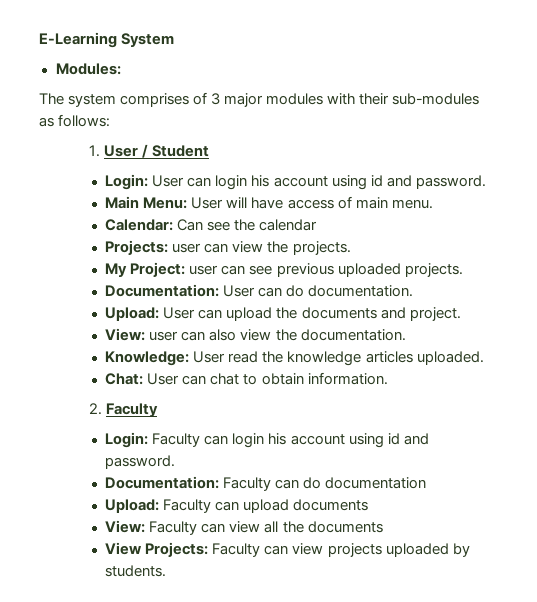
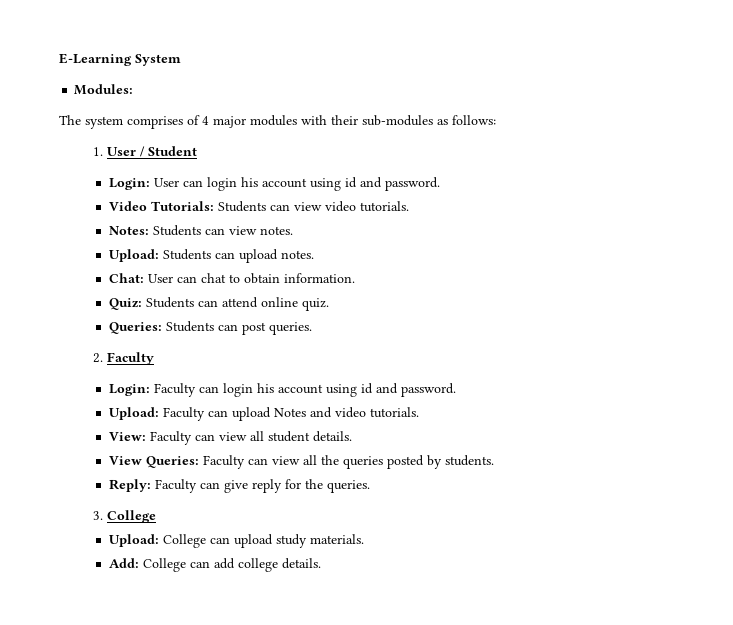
- The system comprises of 3 major modules with their sub-modules as follows:
+ The system comprises of 4 major modules with their sub-modules as follows:
- Main Menu: User will have access of main menu.
- Calendar: Can see the calendar
- Projects: user can view the projects.
- My Project: user can see previous uploaded projects.
- Documentation: User can do documentation.
- Upload: User can upload the documents and project.
- View: user can also view the documentation.
- Knowledge: User read the knowledge articles uploaded.
+ Video Tutorials: Students can view video tutorials.
+ Notes: Students can view notes.
+ Upload: Students can upload notes.
+ Quiz: Students can attend online quiz.
+ Queries: Students can post queries.
- Documentation: Faculty can do documentation
- Upload: Faculty can upload documents
+ Upload: Faculty can upload Notes and video tutorials.
- View: Faculty can view all the documents
+ View: Faculty can view all student details.
- View Projects: Faculty can view projects uploaded by students.
+ View Queries: Faculty can view all the queries posted by students.
+ Reply: Faculty can give reply for the queries.
+ 3. College
+ Upload: College can upload study materials.
+ Add: College can add college details.

